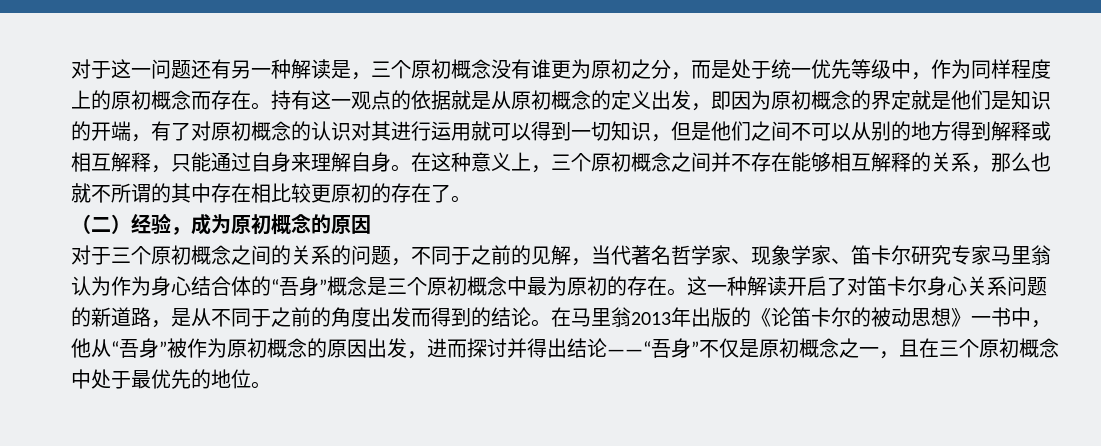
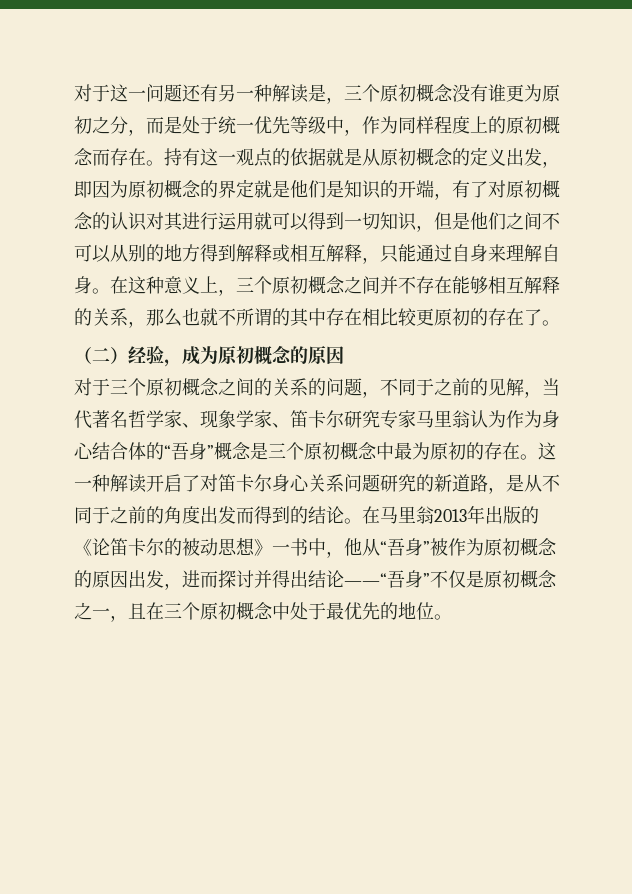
- 这一种解读开启了对笛卡尔身心关系问题的新道路，是从不同于之前的角度出发而得到的结论。
+ 这一种解读开启了对笛卡尔身心关系问题研究的新道路，是从不同于之前的角度出发而得到的结论。

